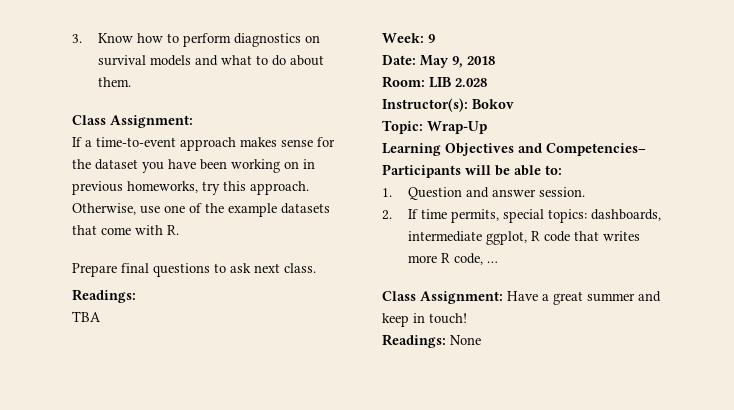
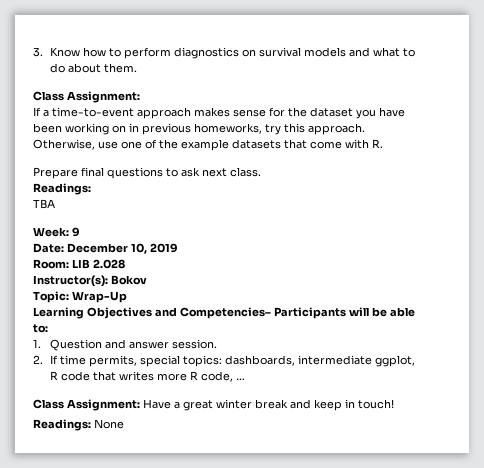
- Date: May 9, 2018
+ Date: December 10, 2019
- Class Assignment: Have a great summer and keep in touch!
+ Class Assignment: Have a great winter break and keep in touch!

